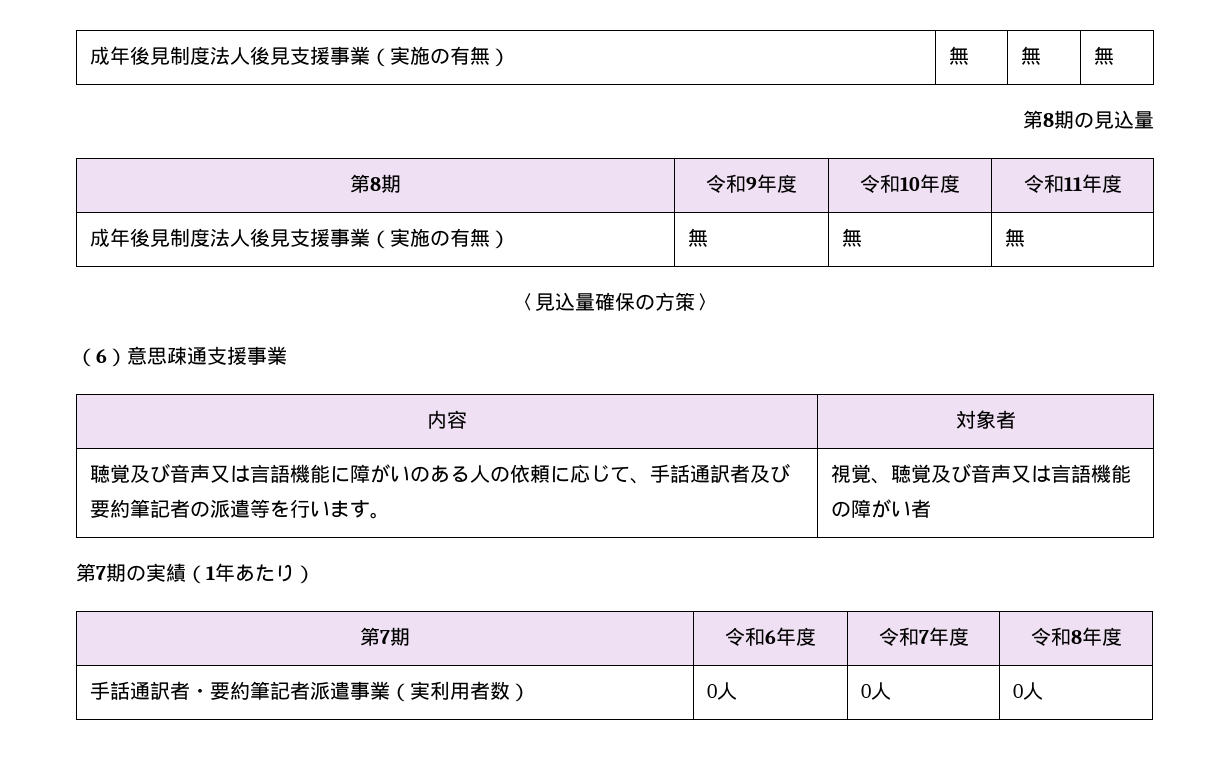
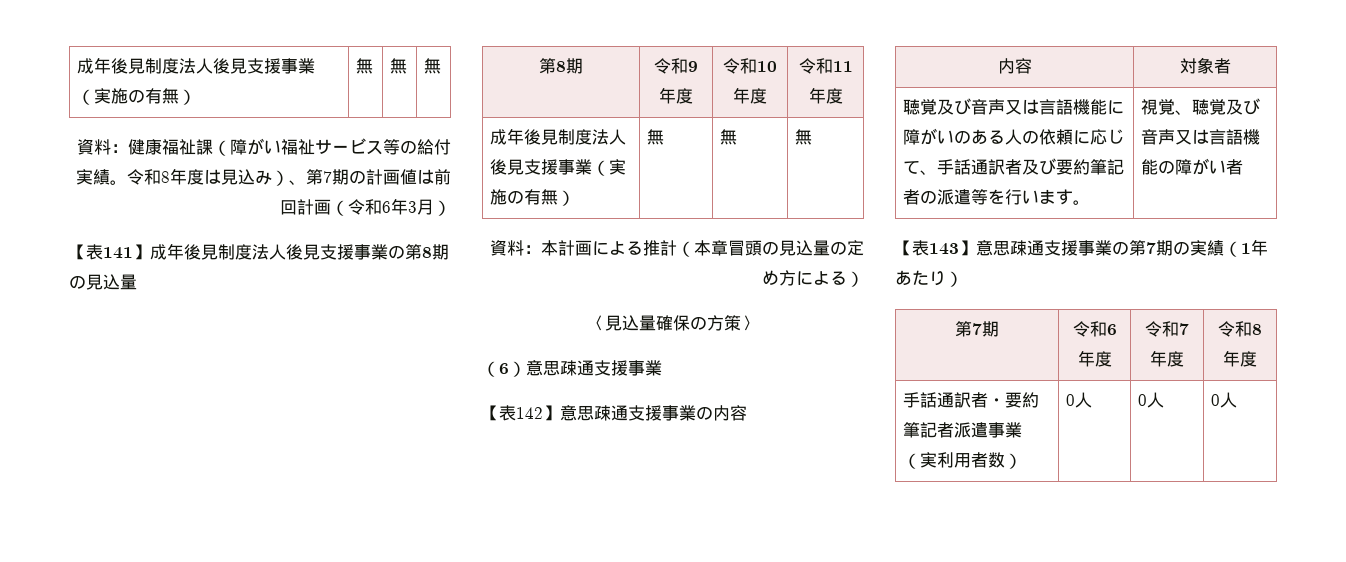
- 第8期の見込量
+ 資料：健康福祉課（障がい福祉サービス等の給付実績。令和8年度は見込み）、第7期の計画値は前回計画（令和6年3月）
+ 【表141】成年後見制度法人後見支援事業の第8期の見込量
+ 資料：本計画による推計（本章冒頭の見込量の定め方による）
+ 【表142】意思疎通支援事業の内容
- 第7期の実績（1年あたり）
+ 【表143】意思疎通支援事業の第7期の実績（1年あたり）

